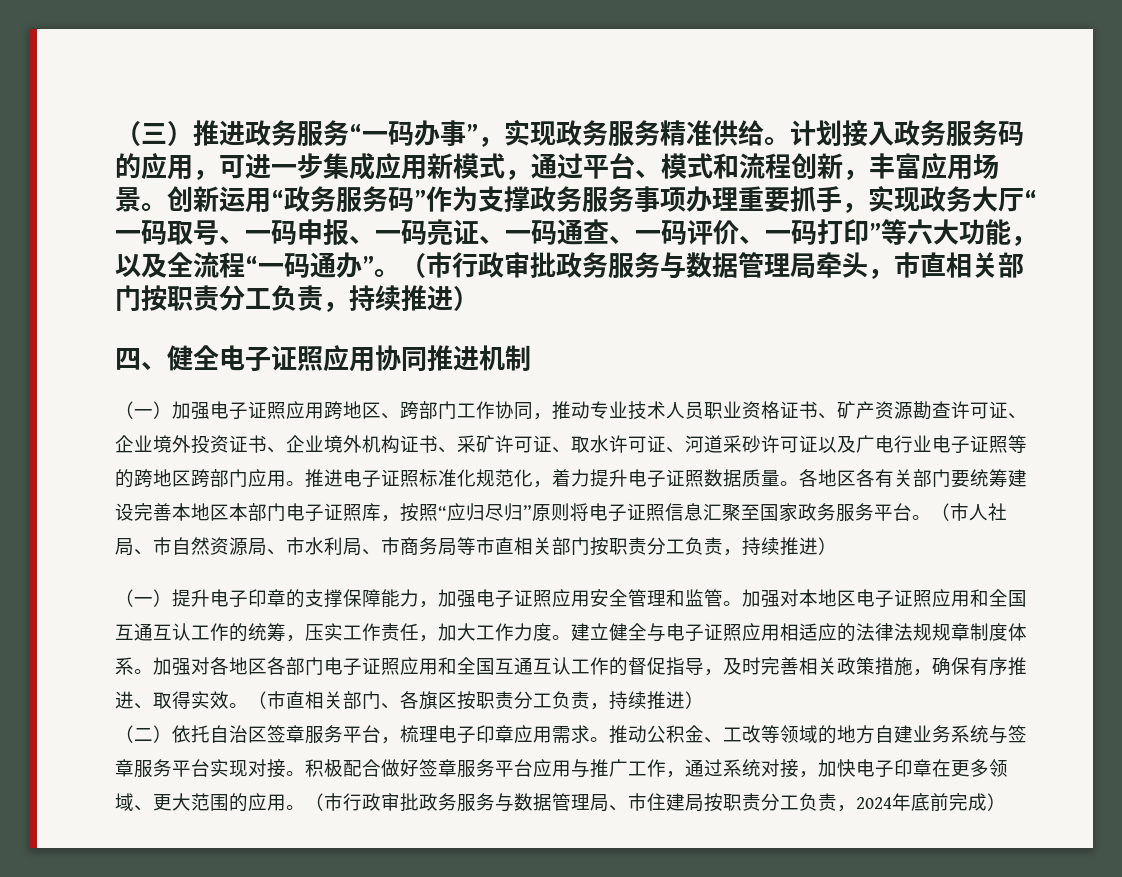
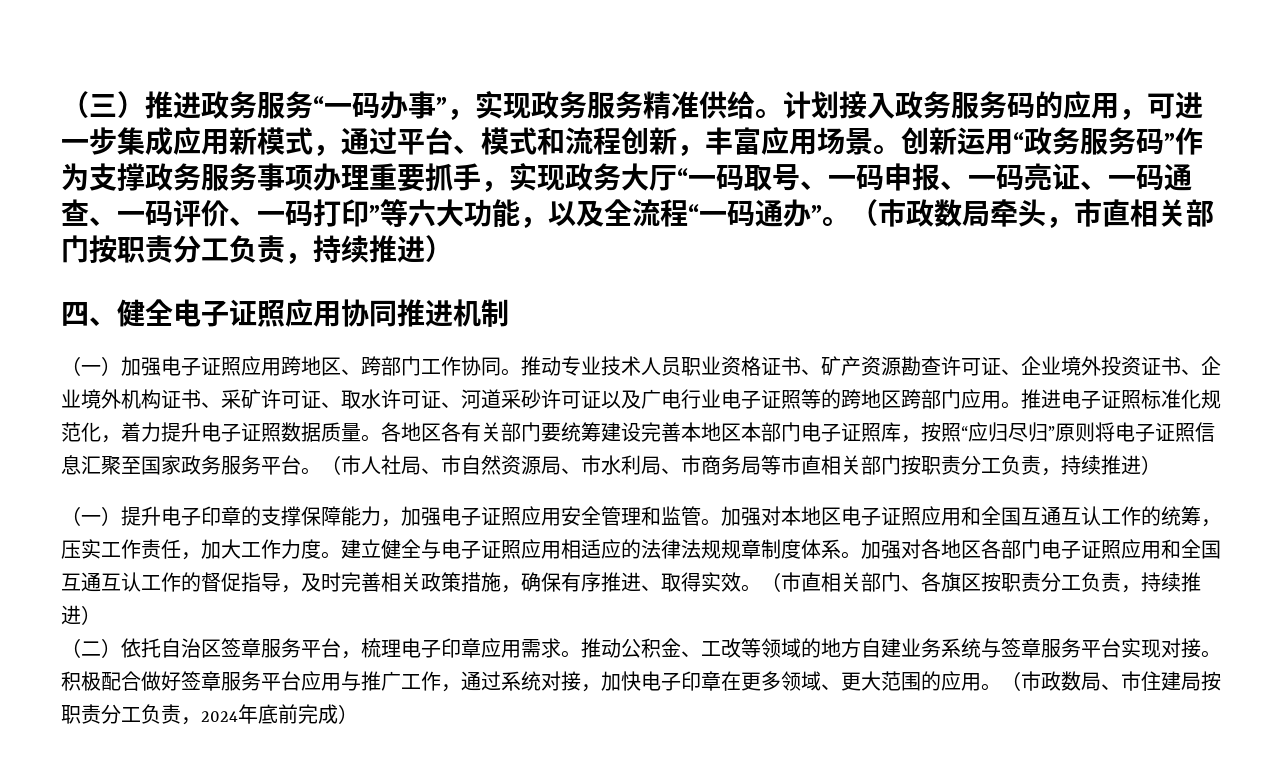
- （市行政审批政务服务与数据管理局牵头，市直相关部门按职责分工负责，持续推进）
+ （市政数局牵头，市直相关部门按职责分工负责，持续推进）
- （一）加强电子证照应用跨地区、跨部门工作协同，推动专业技术人员职业资格证书、矿产资源勘查许可证、企业境外投资证书、企业境外机构证书、采矿许可证、取水许可证、河道采砂许可证以及广电行业电子证照等的跨地区跨部门应用。
+ （一）加强电子证照应用跨地区、跨部门工作协同。推动专业技术人员职业资格证书、矿产资源勘查许可证、企业境外投资证书、企业境外机构证书、采矿许可证、取水许可证、河道采砂许可证以及广电行业电子证照等的跨地区跨部门应用。
- （市行政审批政务服务与数据管理局、市住建局按职责分工负责，2024年底前完成）
+ （市政数局、市住建局按职责分工负责，2024年底前完成）

